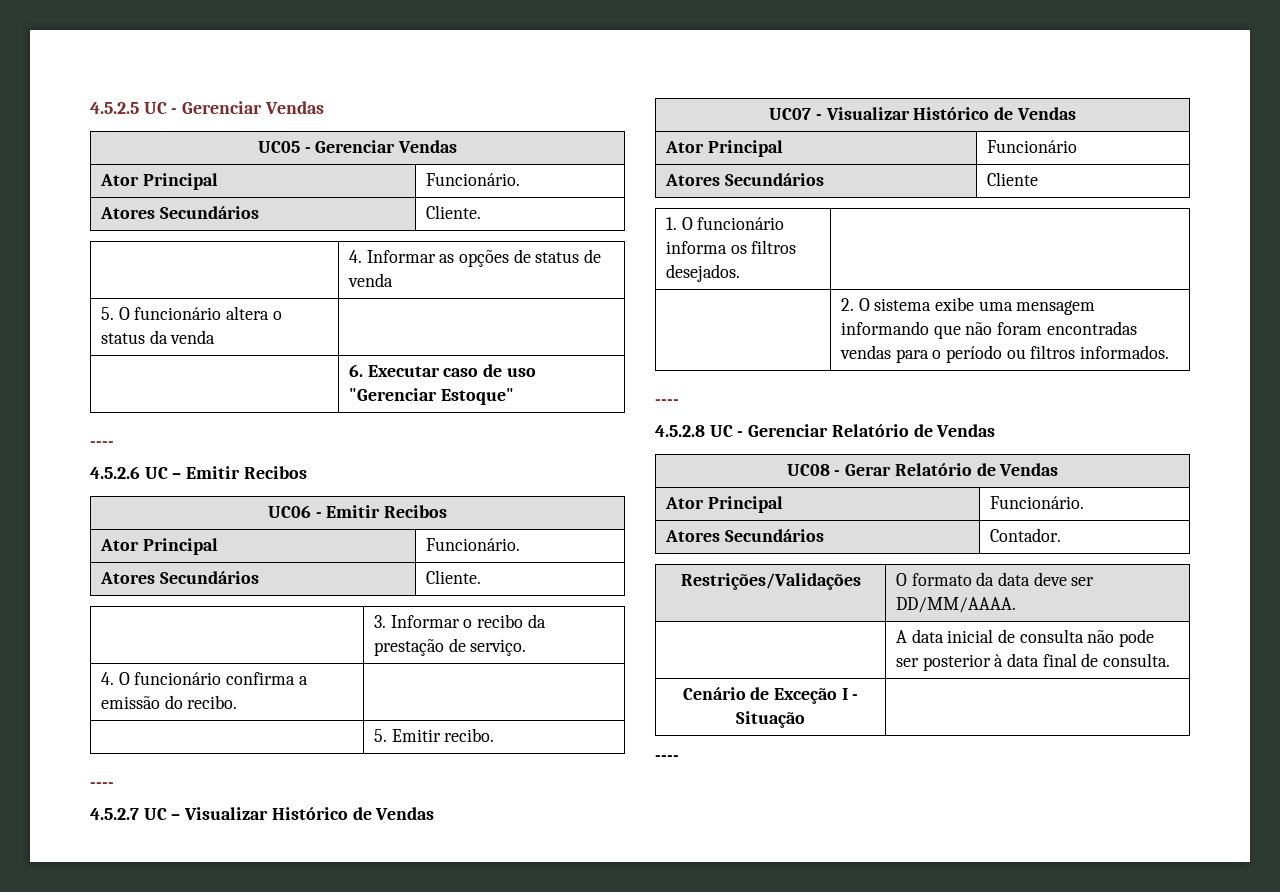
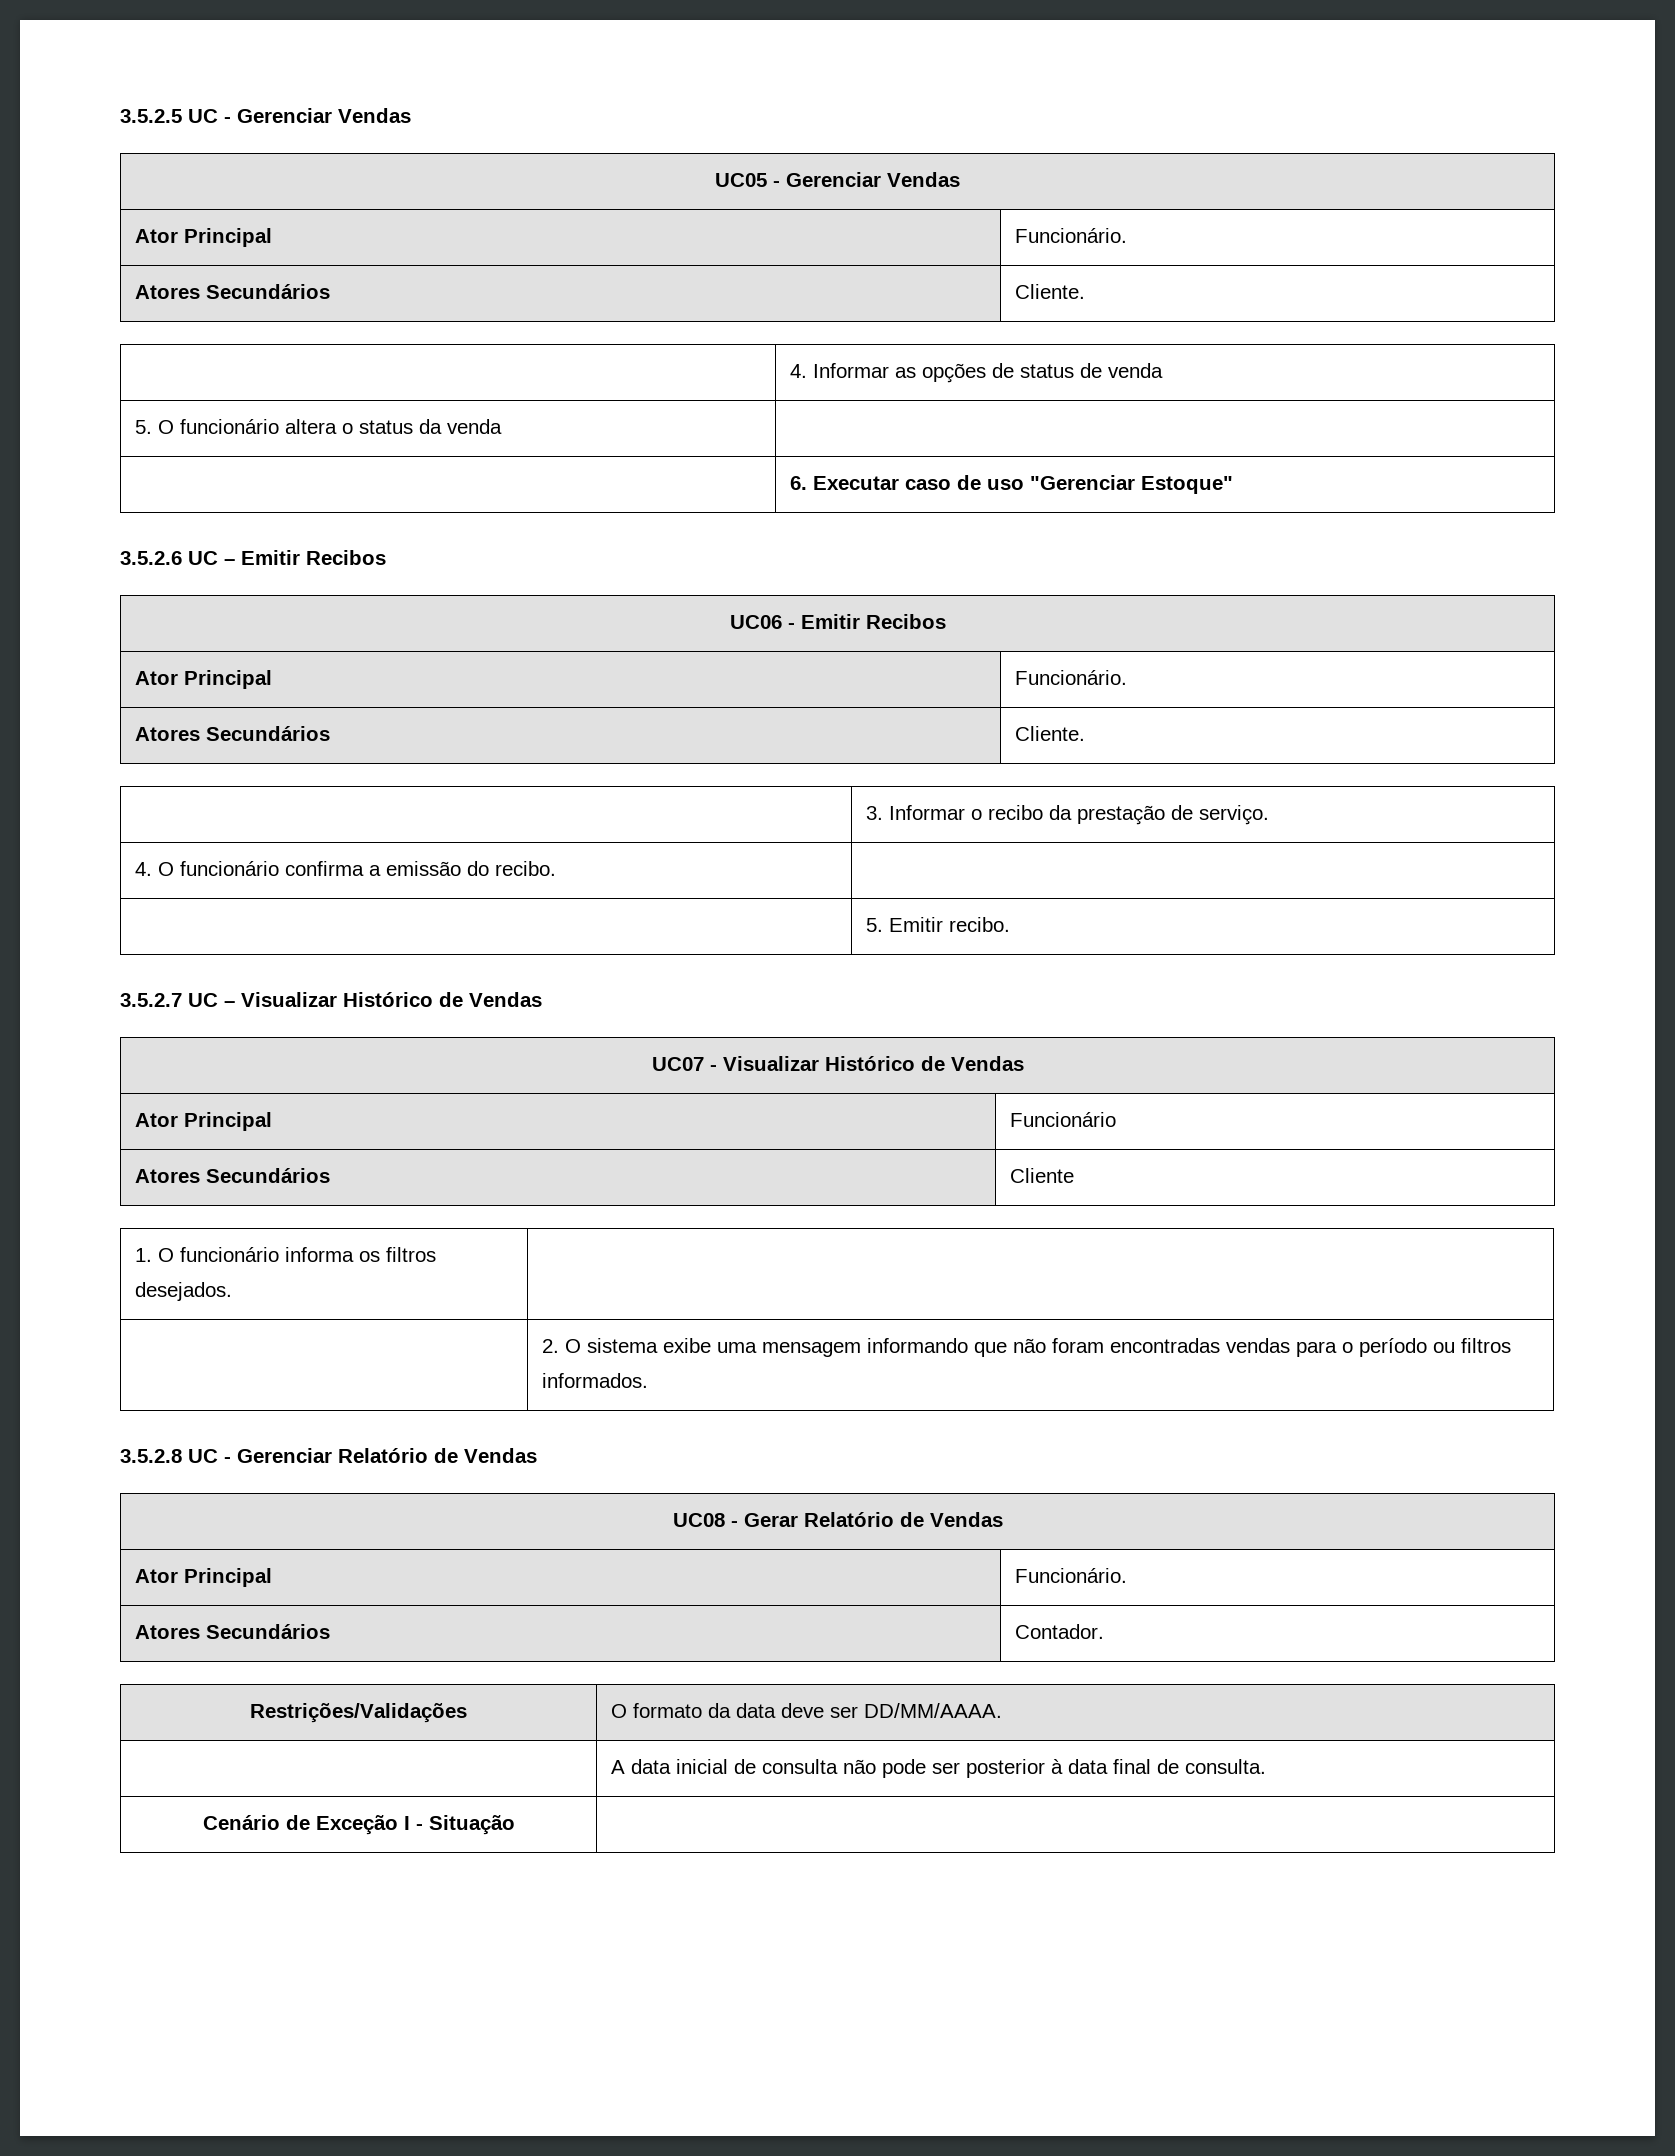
- 4.5.2.5 UC - Gerenciar Vendas
+ 3.5.2.5 UC - Gerenciar Vendas
  | 6. Executar caso de uso "Gerenciar Estoque"
- ----
- 4.5.2.6 UC – Emitir Recibos
+ 3.5.2.6 UC – Emitir Recibos
  | 5. Emitir recibo.
- ----
- 4.5.2.7 UC – Visualizar Histórico de Vendas
+ 3.5.2.7 UC – Visualizar Histórico de Vendas
  | 2. O sistema exibe uma mensagem informando que não foram encontradas vendas para o período ou filtros informados.
- ----
- 4.5.2.8 UC - Gerenciar Relatório de Vendas
+ 3.5.2.8 UC - Gerenciar Relatório de Vendas
  Cenário de Exceção I - Situação |
- ----

